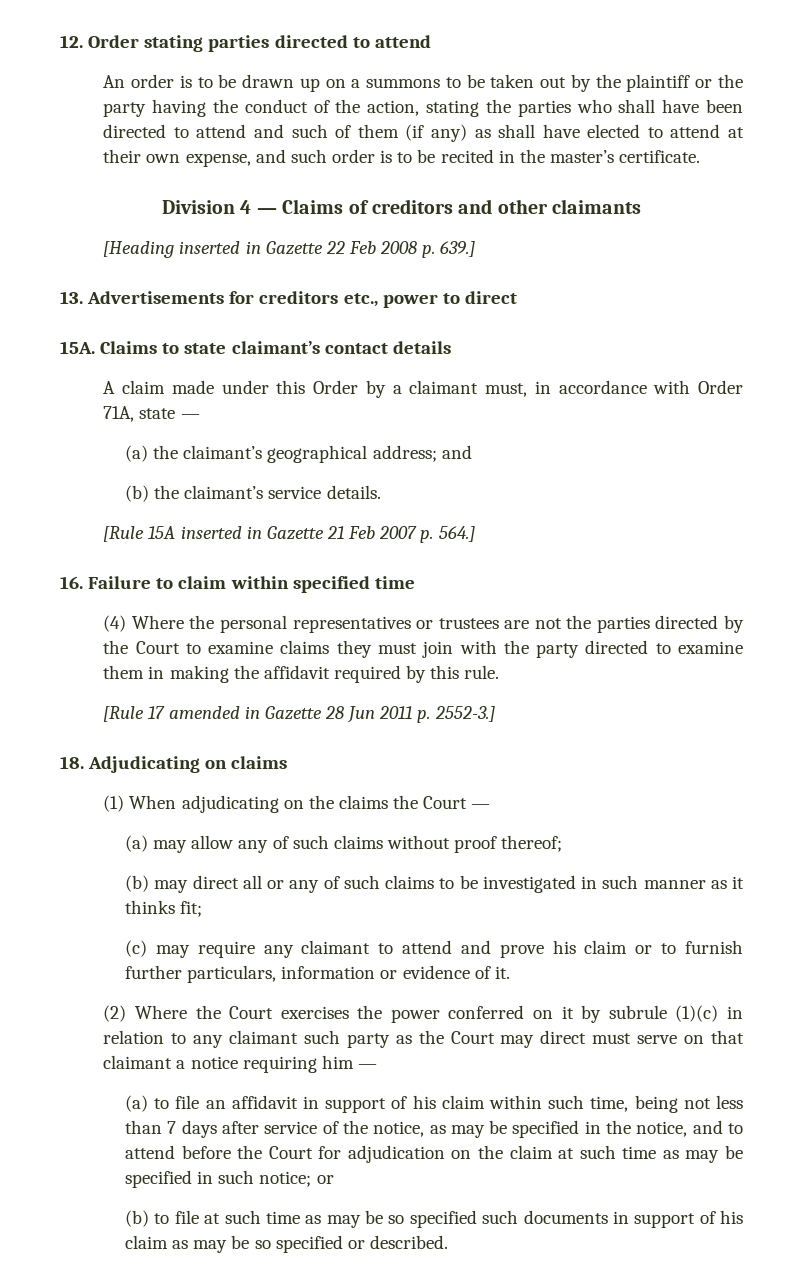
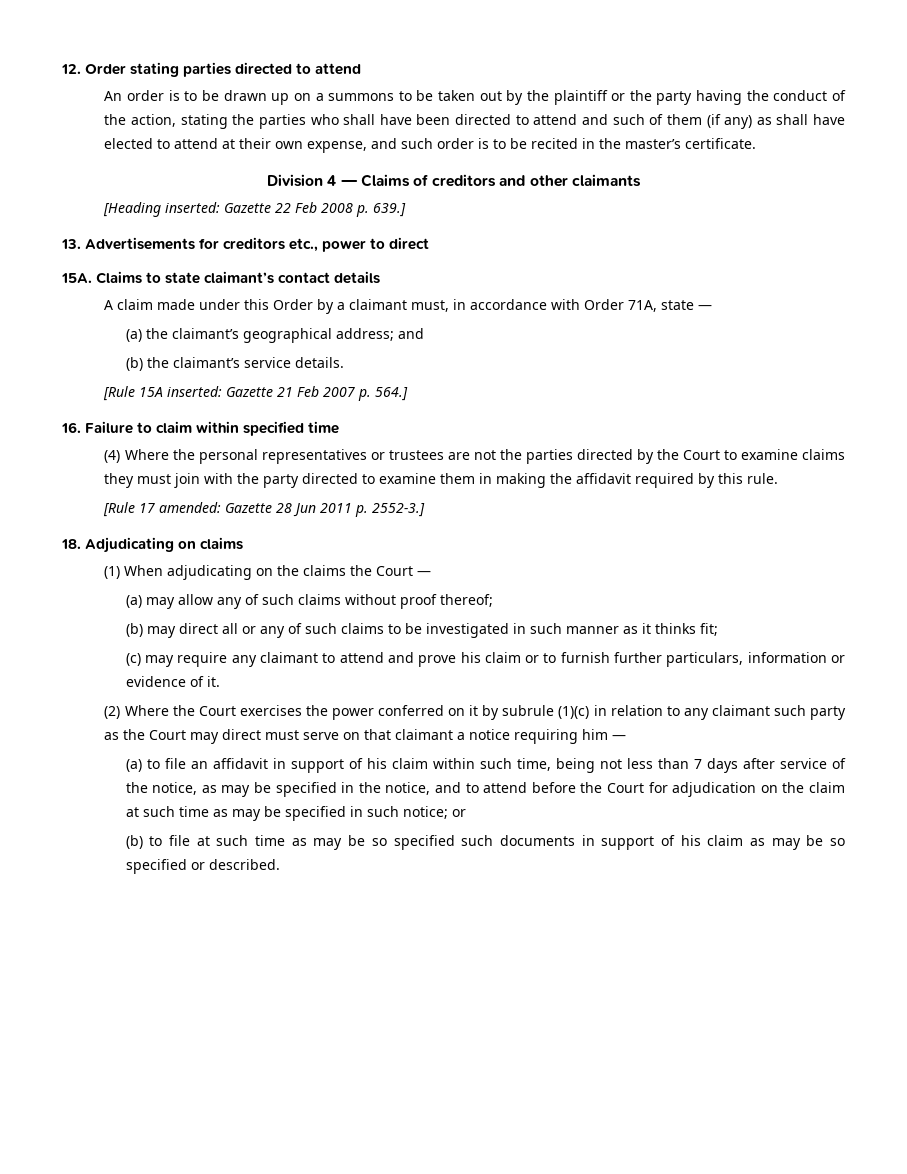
- [Heading inserted in Gazette 22 Feb 2008 p. 639.]
+ [Heading inserted: Gazette 22 Feb 2008 p. 639.]
- [Rule 15A inserted in Gazette 21 Feb 2007 p. 564.]
+ [Rule 15A inserted: Gazette 21 Feb 2007 p. 564.]
- [Rule 17 amended in Gazette 28 Jun 2011 p. 2552-3.]
+ [Rule 17 amended: Gazette 28 Jun 2011 p. 2552-3.]

